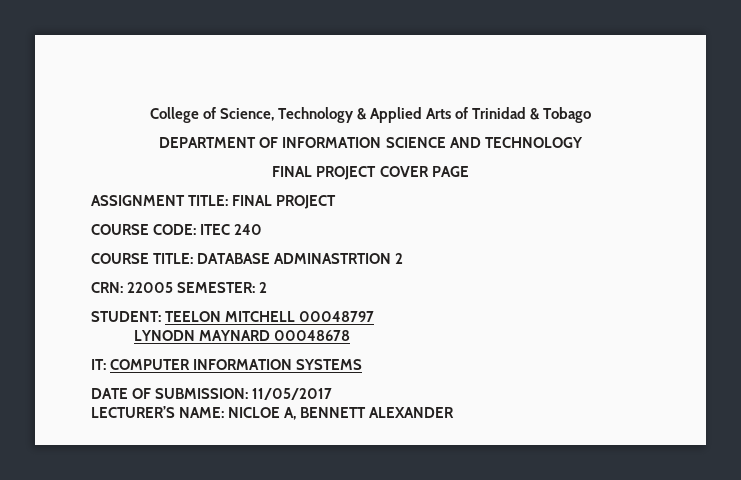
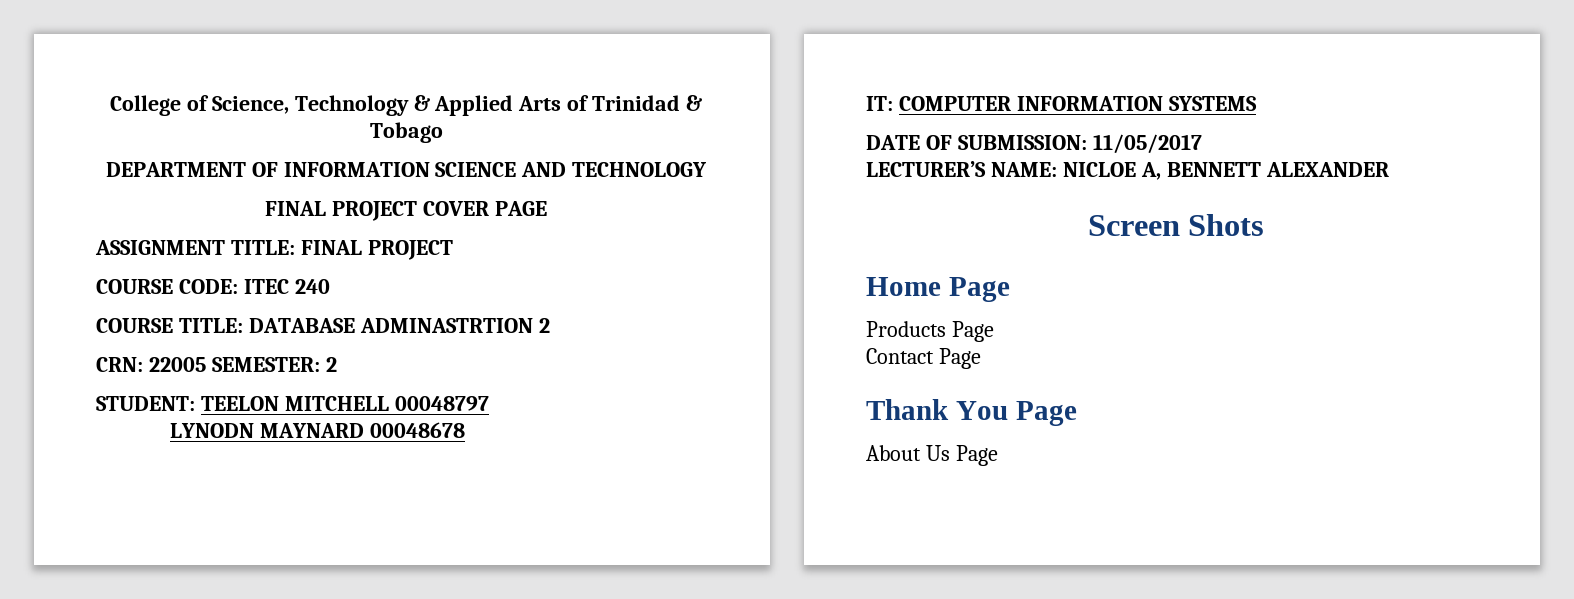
+ Screen Shots
+ Home Page
+ Products Page
+ Contact Page
+ Thank You Page
+ About Us Page

